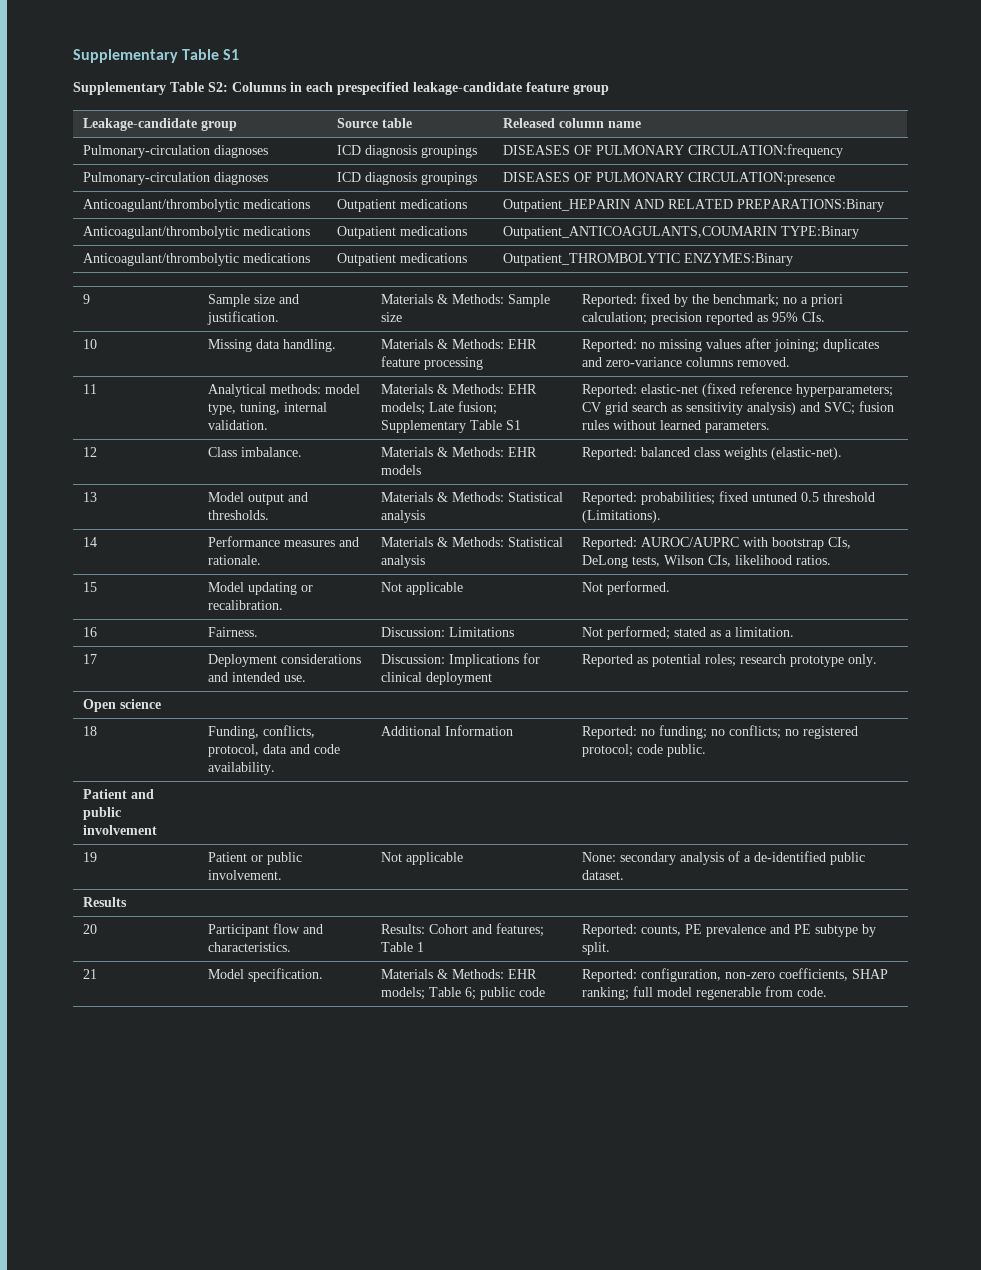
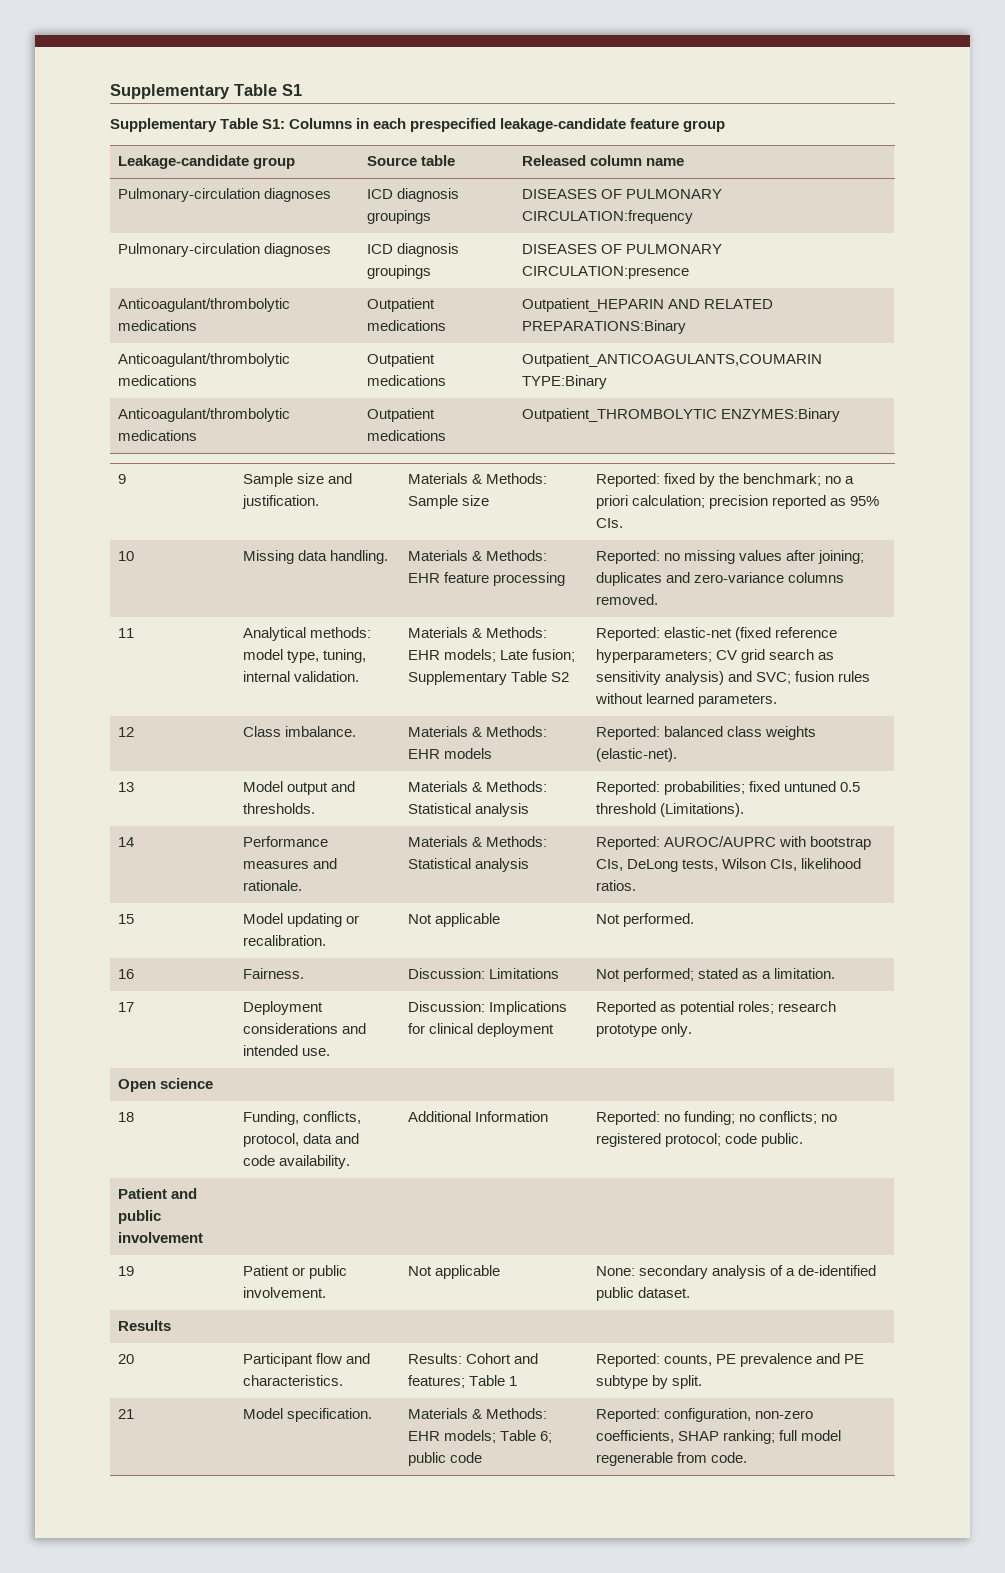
- Supplementary Table S2: Columns in each prespecified leakage-candidate feature group
+ Supplementary Table S1: Columns in each prespecified leakage-candidate feature group
- 11 | Analytical methods: model type, tuning, internal validation. | Materials & Methods: EHR models; Late fusion; Supplementary Table S1 | Reported: elastic-net (fixed reference hyperparameters; CV grid search as sensitivity analysis) and SVC; fusion rules without learned parameters.
+ 11 | Analytical methods: model type, tuning, internal validation. | Materials & Methods: EHR models; Late fusion; Supplementary Table S2 | Reported: elastic-net (fixed reference hyperparameters; CV grid search as sensitivity analysis) and SVC; fusion rules without learned parameters.

